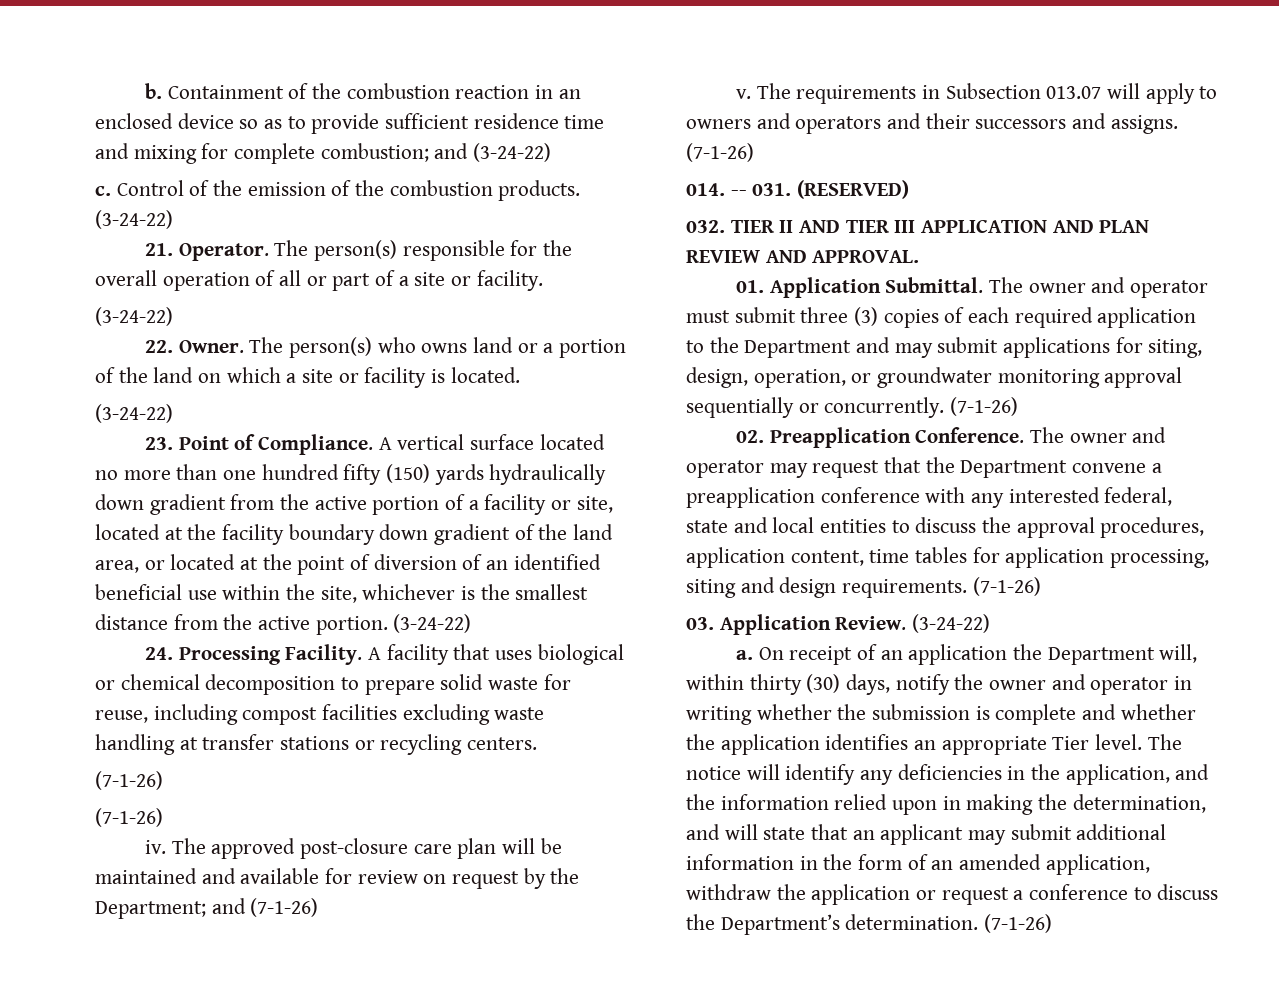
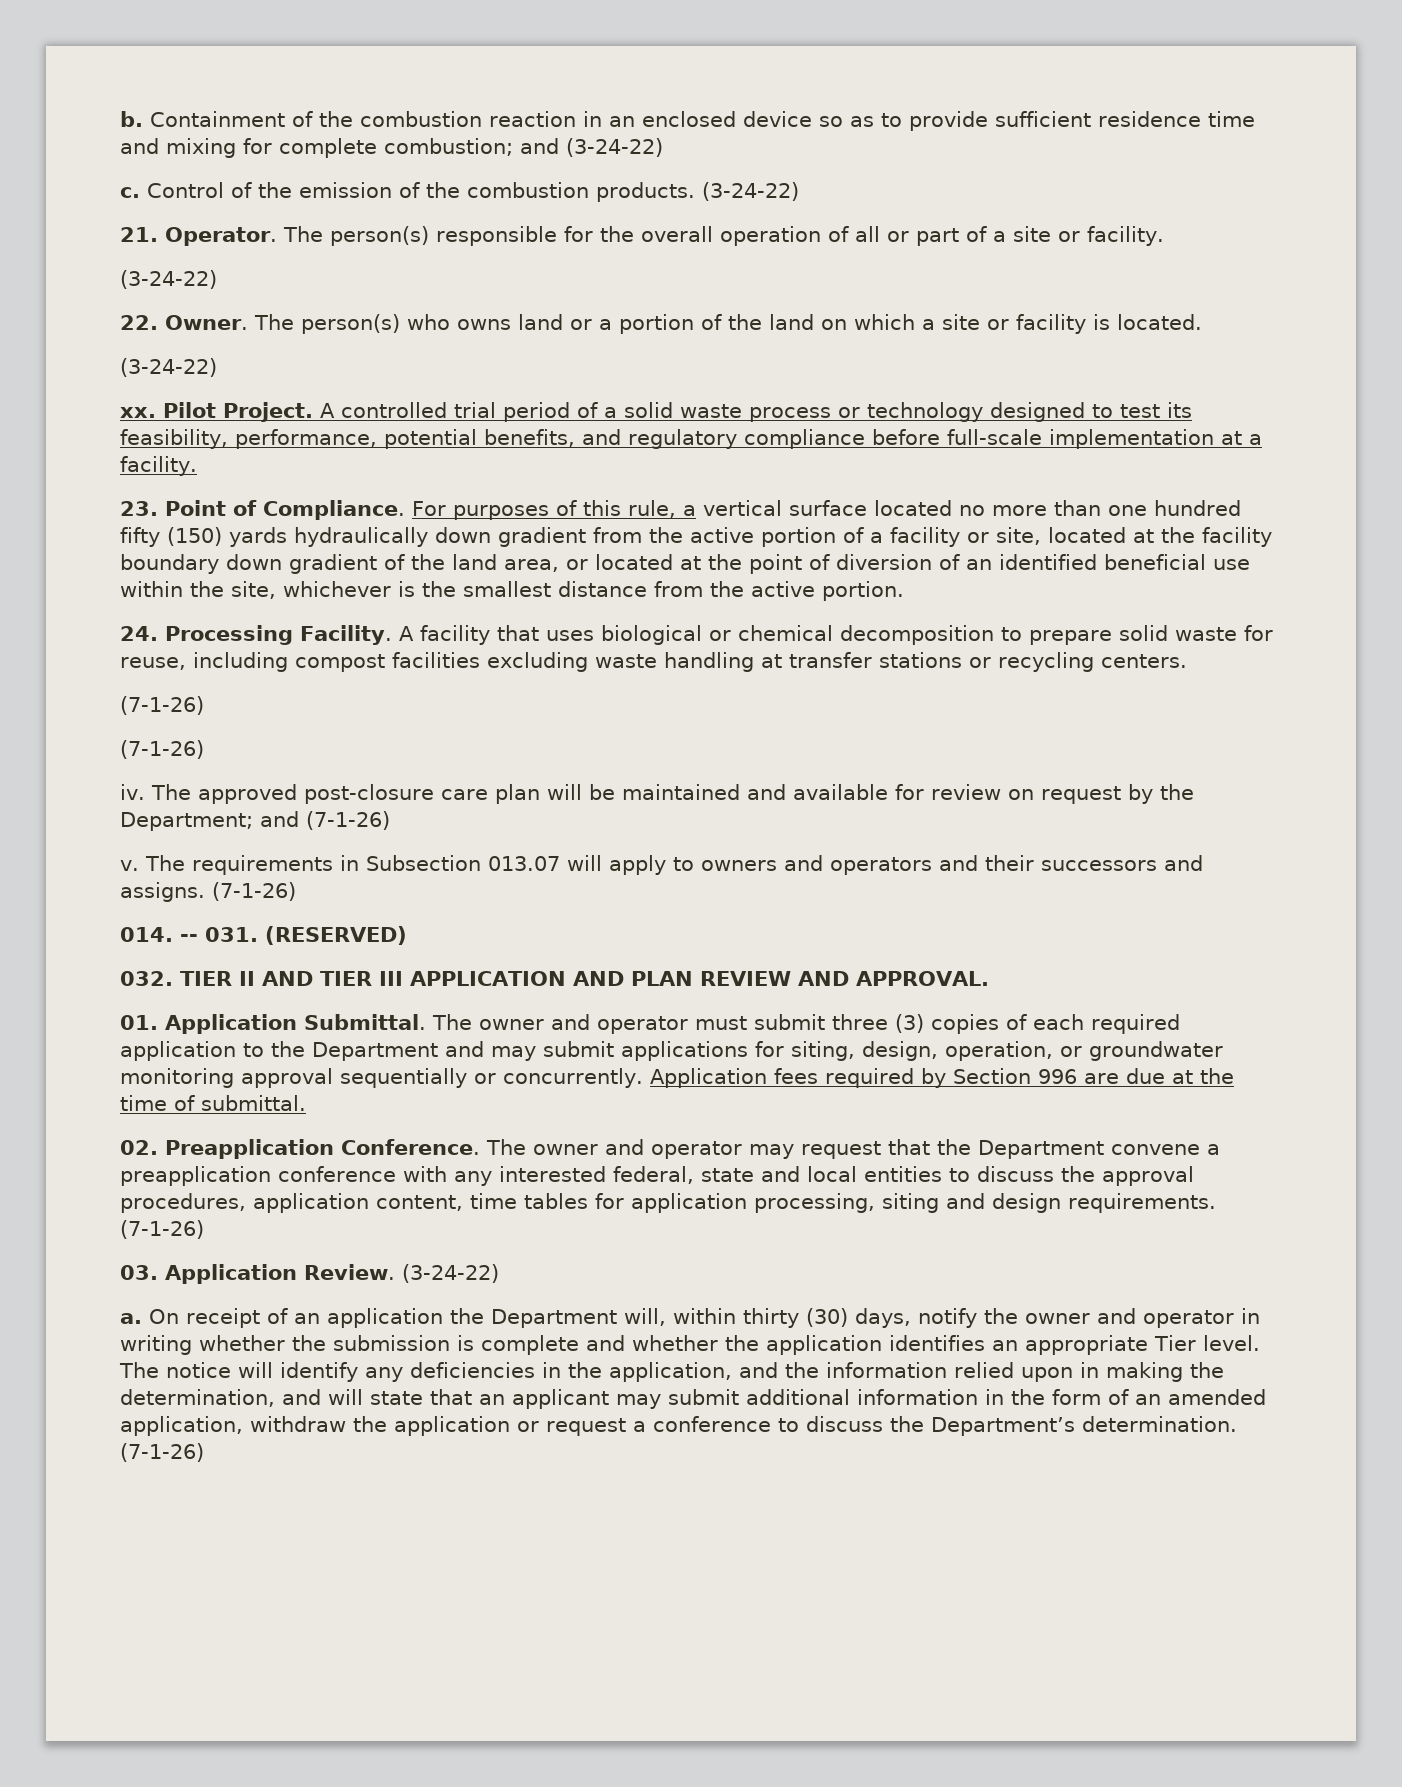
- 23. Point of Compliance. A vertical surface located no more than one hundred fifty (150) yards hydraulically down gradient from the active portion of a facility or site, located at the facility boundary down gradient of the land area, or located at the point of diversion of an identified beneficial use within the site, whichever is the smallest distance from the active portion. (3-24-22)
+ xx. Pilot Project. A controlled trial period of a solid waste process or technology designed to test its feasibility, performance, potential benefits, and regulatory compliance before full-scale implementation at a facility.
+ 23. Point of Compliance. For purposes of this rule, a vertical surface located no more than one hundred fifty (150) yards hydraulically down gradient from the active portion of a facility or site, located at the facility boundary down gradient of the land area, or located at the point of diversion of an identified beneficial use within the site, whichever is the smallest distance from the active portion.
- The owner and operator must submit three (3) copies of each required application to the Department and may submit applications for siting, design, operation, or groundwater monitoring approval sequentially or concurrently. (7-1-26)
+ The owner and operator must submit three (3) copies of each required application to the Department and may submit applications for siting, design, operation, or groundwater monitoring approval sequentially or concurrently. Application fees required by Section 996 are due at the time of submittal.

